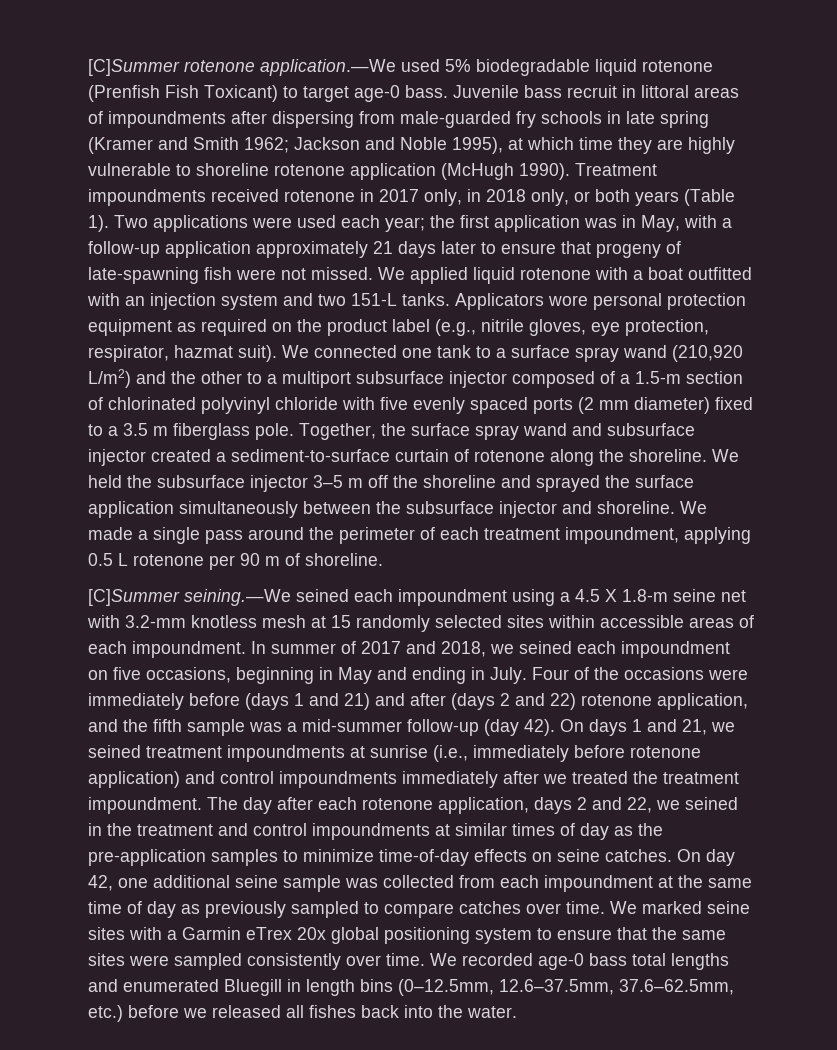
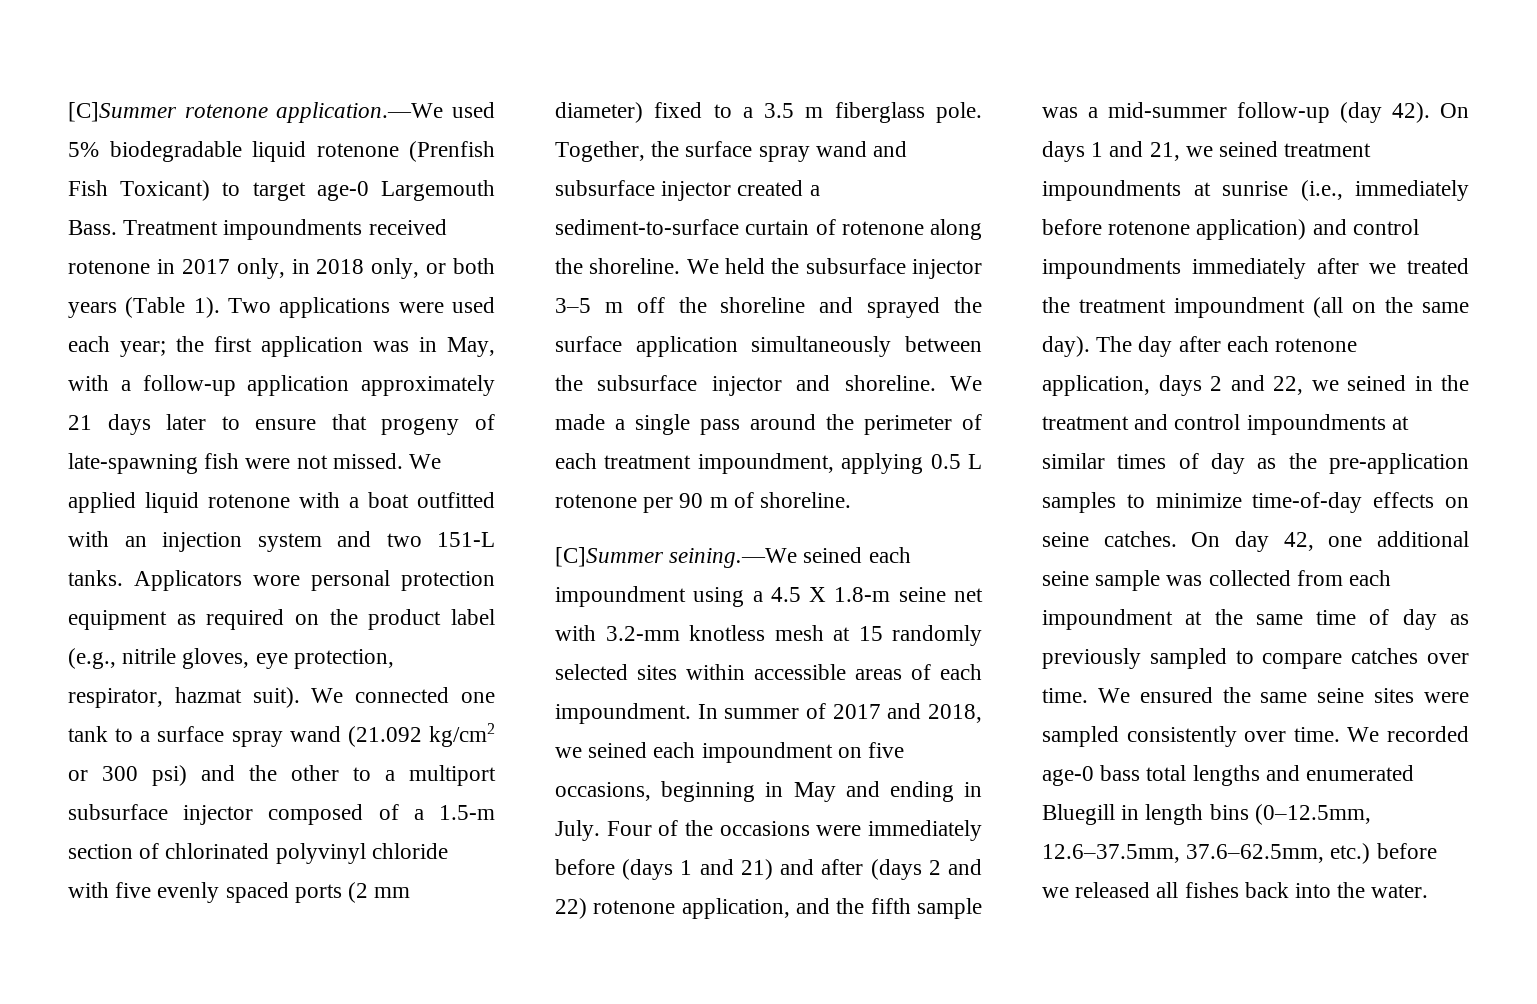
- [C]Summer rotenone application.—We used 5% biodegradable liquid rotenone (Prenfish Fish Toxicant) to target age-0 bass. Juvenile bass recruit in littoral areas of impoundments after dispersing from male-guarded fry schools in late spring (Kramer and Smith 1962; Jackson and Noble 1995), at which time they are highly vulnerable to shoreline rotenone application (McHugh 1990).
+ [C]Summer rotenone application.—We used 5% biodegradable liquid rotenone (Prenfish Fish Toxicant) to target age-0 Largemouth Bass.
- We connected one tank to a surface spray wand (210,920 L/m2) and the other to a multiport subsurface injector composed of a 1.5-m section of chlorinated polyvinyl chloride with five evenly spaced ports (2 mm diameter) fixed to a 3.5 m fiberglass pole.
+ We connected one tank to a surface spray wand (21.092 kg/cm2 or 300 psi) and the other to a multiport subsurface injector composed of a 1.5-m section of chlorinated polyvinyl chloride with five evenly spaced ports (2 mm diameter) fixed to a 3.5 m fiberglass pole.
- On days 1 and 21, we seined treatment impoundments at sunrise (i.e., immediately before rotenone application) and control impoundments immediately after we treated the treatment impoundment.
+ On days 1 and 21, we seined treatment impoundments at sunrise (i.e., immediately before rotenone application) and control impoundments immediately after we treated the treatment impoundment (all on the same day).
- We marked seine sites with a Garmin eTrex 20x global positioning system to ensure that the same sites were sampled consistently over time.
+ We ensured the same seine sites were sampled consistently over time.

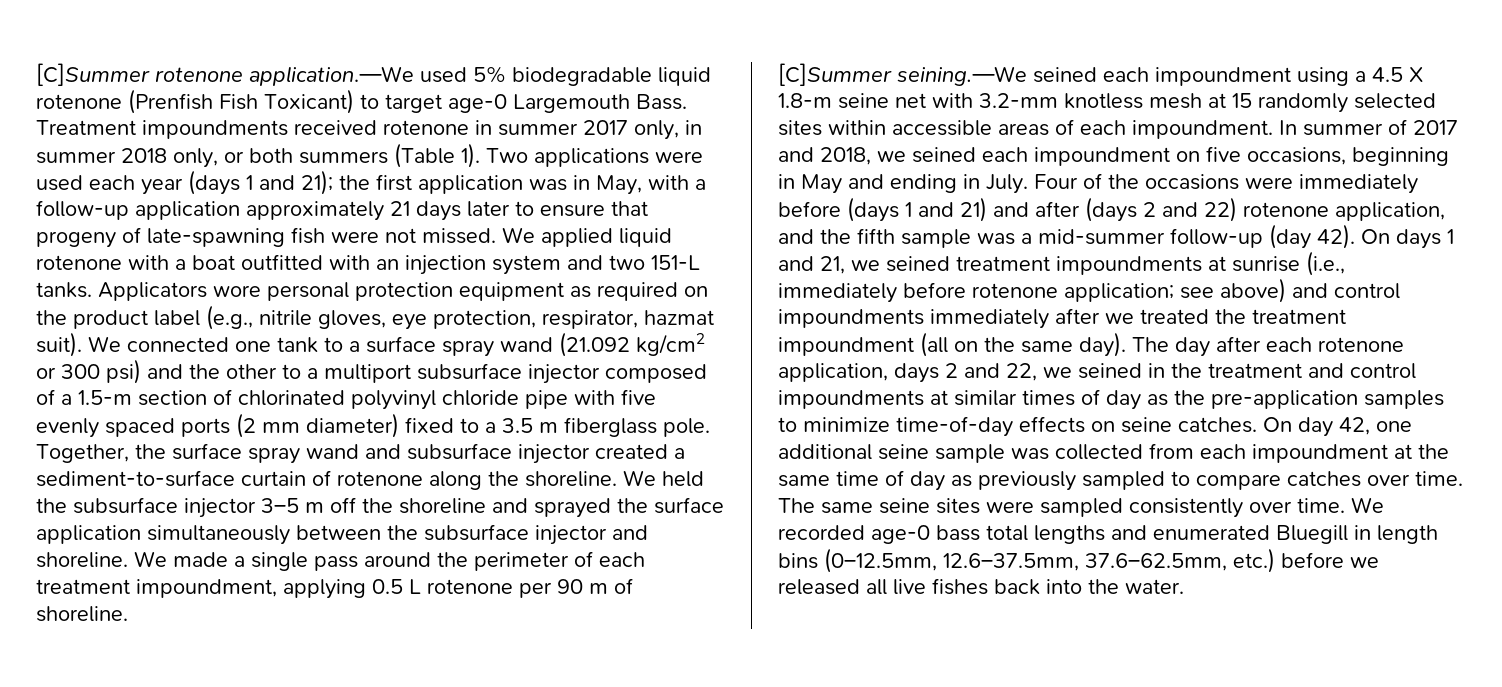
- Treatment impoundments received rotenone in 2017 only, in 2018 only, or both years (Table 1).
+ Treatment impoundments received rotenone in summer 2017 only, in summer 2018 only, or both summers (Table 1).
- Two applications were used each year; the first application was in May, with a follow-up application approximately 21 days later to ensure that progeny of late-spawning fish were not missed.
+ Two applications were used each year (days 1 and 21); the first application was in May, with a follow-up application approximately 21 days later to ensure that progeny of late-spawning fish were not missed.
- We connected one tank to a surface spray wand (21.092 kg/cm2 or 300 psi) and the other to a multiport subsurface injector composed of a 1.5-m section of chlorinated polyvinyl chloride with five evenly spaced ports (2 mm diameter) fixed to a 3.5 m fiberglass pole.
+ We connected one tank to a surface spray wand (21.092 kg/cm2 or 300 psi) and the other to a multiport subsurface injector composed of a 1.5-m section of chlorinated polyvinyl chloride pipe with five evenly spaced ports (2 mm diameter) fixed to a 3.5 m fiberglass pole.
- On days 1 and 21, we seined treatment impoundments at sunrise (i.e., immediately before rotenone application) and control impoundments immediately after we treated the treatment impoundment (all on the same day).
+ On days 1 and 21, we seined treatment impoundments at sunrise (i.e., immediately before rotenone application; see above) and control impoundments immediately after we treated the treatment impoundment (all on the same day).
- We ensured the same seine sites were sampled consistently over time.
+ The same seine sites were sampled consistently over time.
- We recorded age-0 bass total lengths and enumerated Bluegill in length bins (0–12.5mm, 12.6–37.5mm, 37.6–62.5mm, etc.) before we released all fishes back into the water.
+ We recorded age-0 bass total lengths and enumerated Bluegill in length bins (0–12.5mm, 12.6–37.5mm, 37.6–62.5mm, etc.) before we released all live fishes back into the water.

